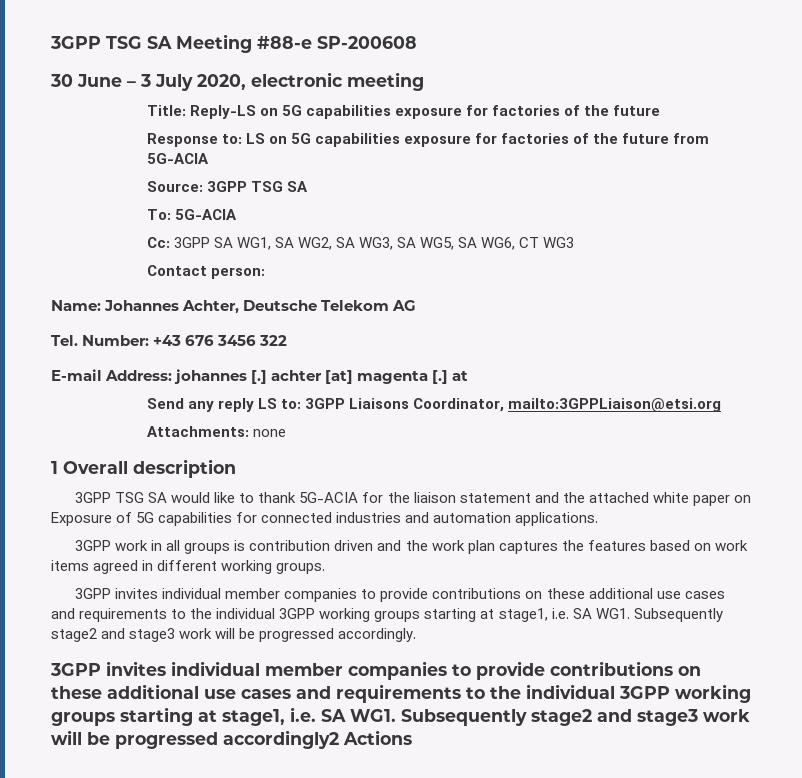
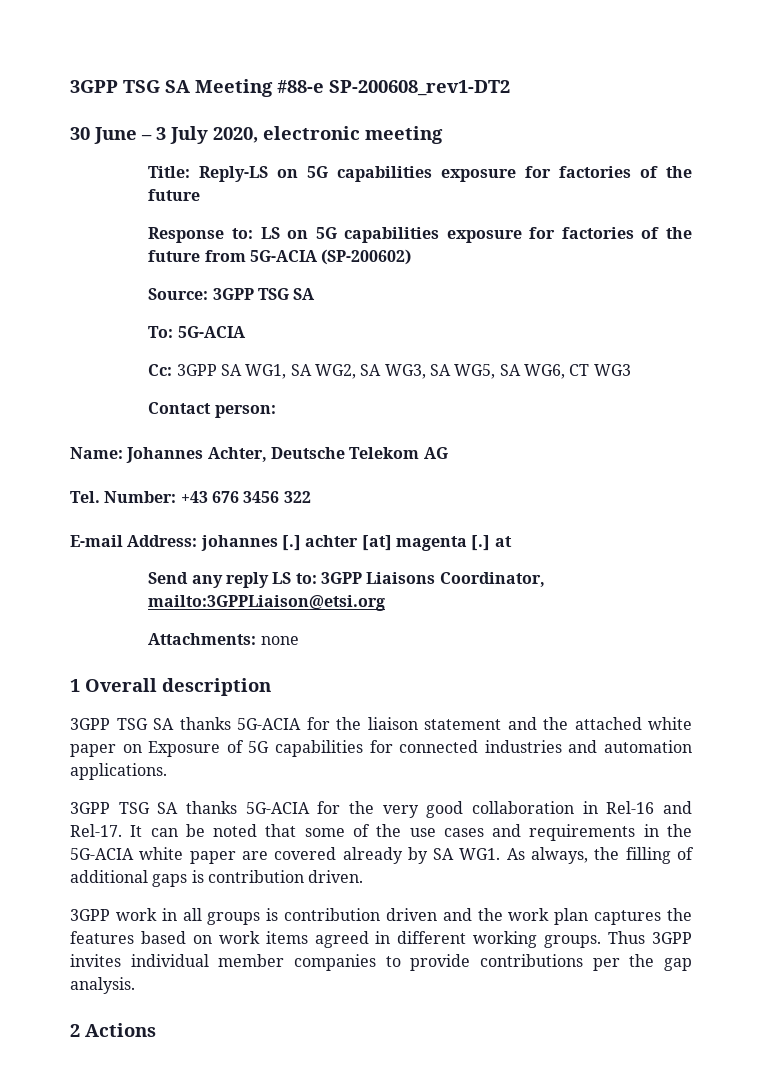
- 3GPP TSG SA Meeting #88-e SP-200608
+ 3GPP TSG SA Meeting #88-e SP-200608_rev1-DT2
- Response to: LS on 5G capabilities exposure for factories of the future from 5G-ACIA
+ Response to: LS on 5G capabilities exposure for factories of the future from 5G-ACIA (SP-200602)
- 3GPP TSG SA would like to thank 5G-ACIA for the liaison statement and the attached white paper on Exposure of 5G capabilities for connected industries and automation applications.
+ 3GPP TSG SA thanks 5G-ACIA for the liaison statement and the attached white paper on Exposure of 5G capabilities for connected industries and automation applications.
+ 3GPP TSG SA thanks 5G-ACIA for the very good collaboration in Rel-16 and Rel-17. It can be noted that some of the use cases and requirements in the 5G-ACIA white paper are covered already by SA WG1. As always, the filling of additional gaps is contribution driven.
- 3GPP work in all groups is contribution driven and the work plan captures the features based on work items agreed in different working groups.
- 3GPP invites individual member companies to provide contributions on these additional use cases and requirements to the individual 3GPP working groups starting at stage1, i.e. SA WG1. Subsequently stage2 and stage3 work will be progressed accordingly.
- 3GPP invites individual member companies to provide contributions on these additional use cases and requirements to the individual 3GPP working groups starting at stage1, i.e. SA WG1. Subsequently stage2 and stage3 work will be progressed accordingly2 Actions
+ 3GPP work in all groups is contribution driven and the work plan captures the features based on work items agreed in different working groups. Thus 3GPP invites individual member companies to provide contributions per the gap analysis.
+ 2 Actions

